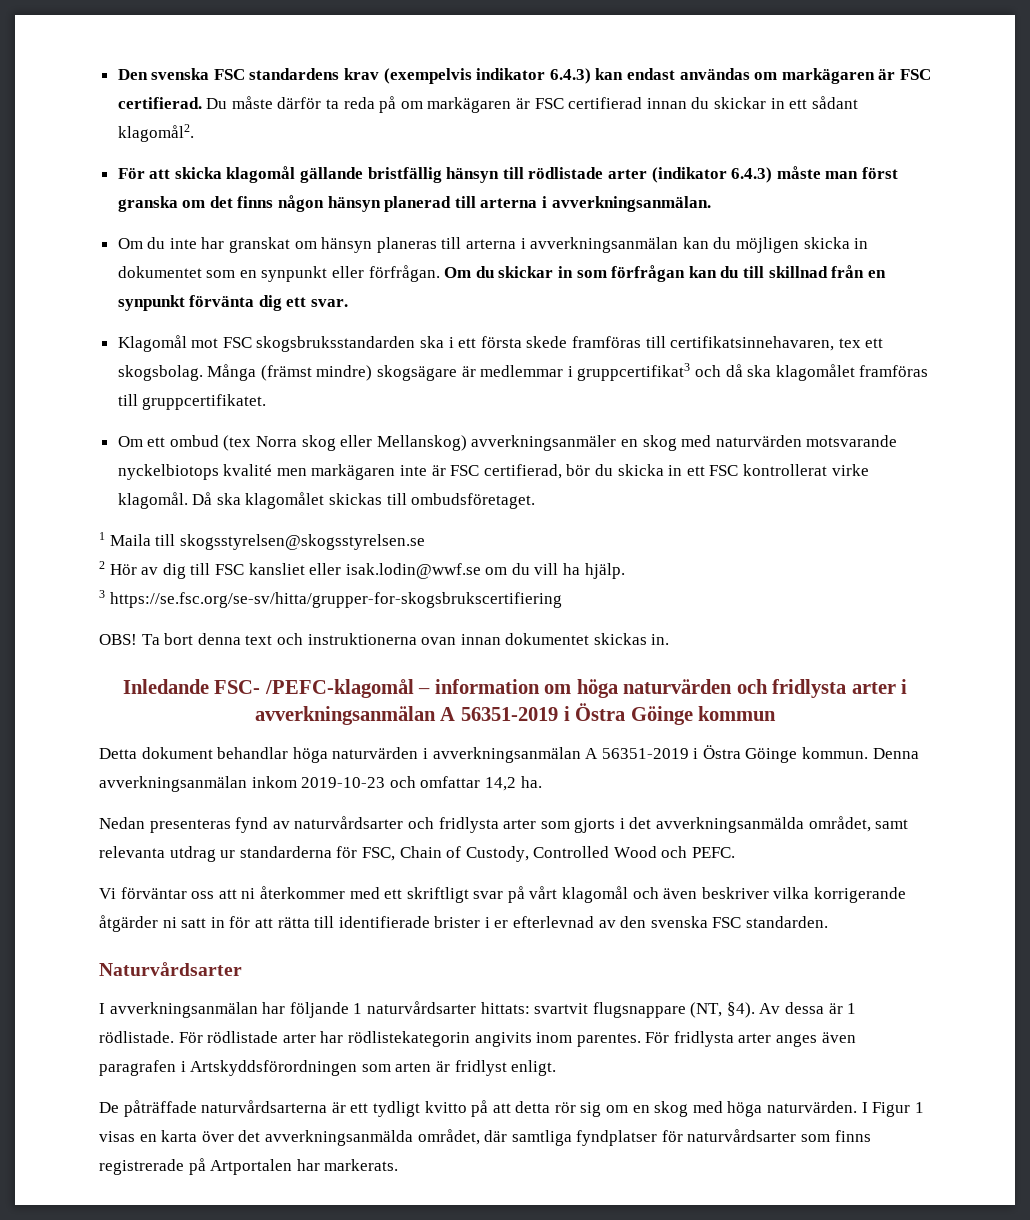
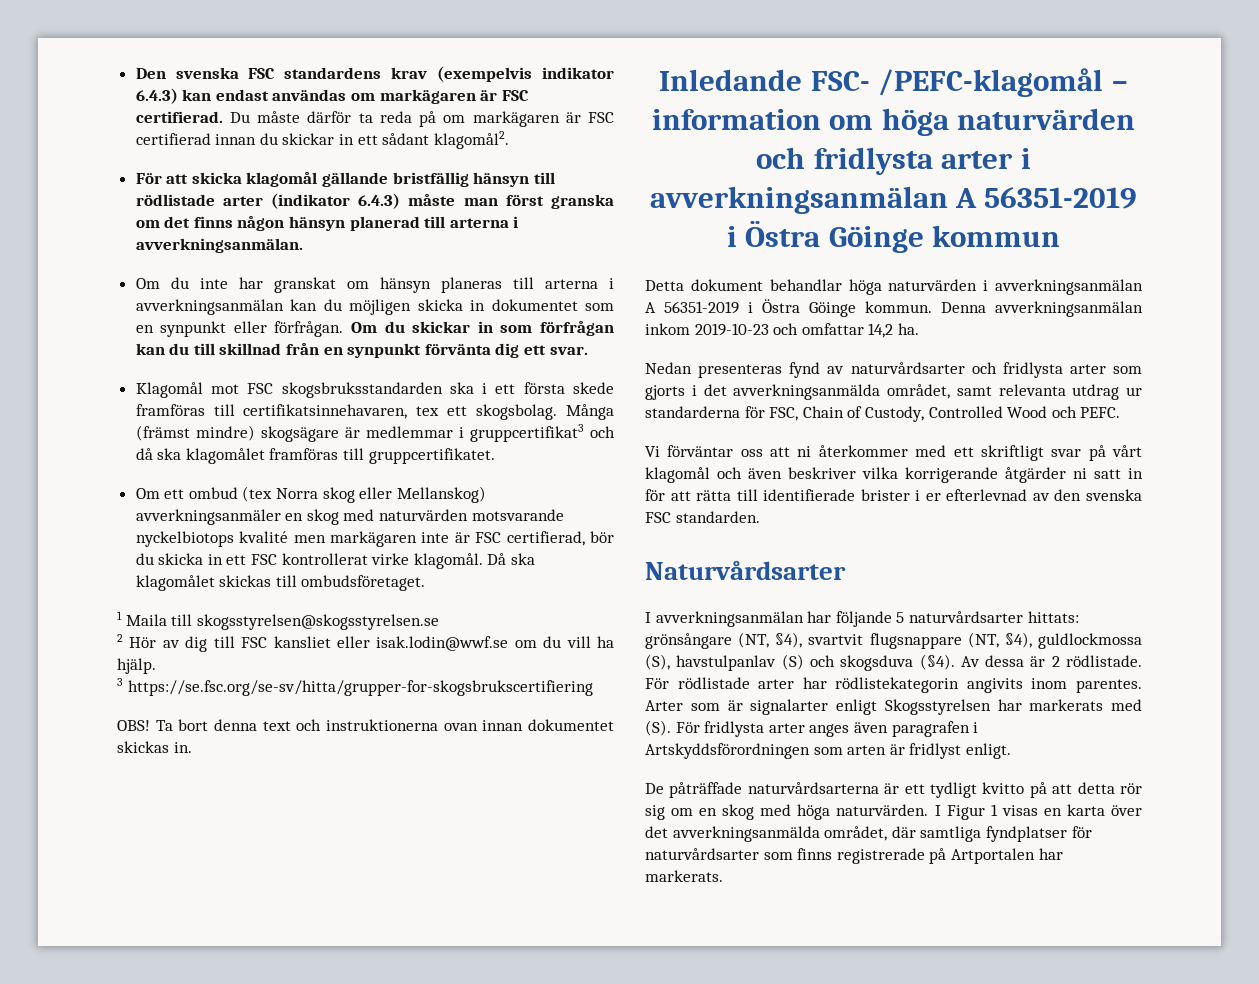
- I avverkningsanmälan har följande 1 naturvårdsarter hittats: svartvit flugsnappare (NT, §4).
+ I avverkningsanmälan har följande 5 naturvårdsarter hittats: grönsångare (NT, §4), svartvit flugsnappare (NT, §4), guldlockmossa (S), havstulpanlav (S) och skogsduva (§4).
- Av dessa är 1 rödlistade.
+ Av dessa är 2 rödlistade.
- För fridlysta arter anges även paragrafen i Artskyddsförordningen som arten är fridlyst enligt.
+ Arter som är signalarter enligt Skogsstyrelsen har markerats med (S). För fridlysta arter anges även paragrafen i Artskyddsförordningen som arten är fridlyst enligt.

